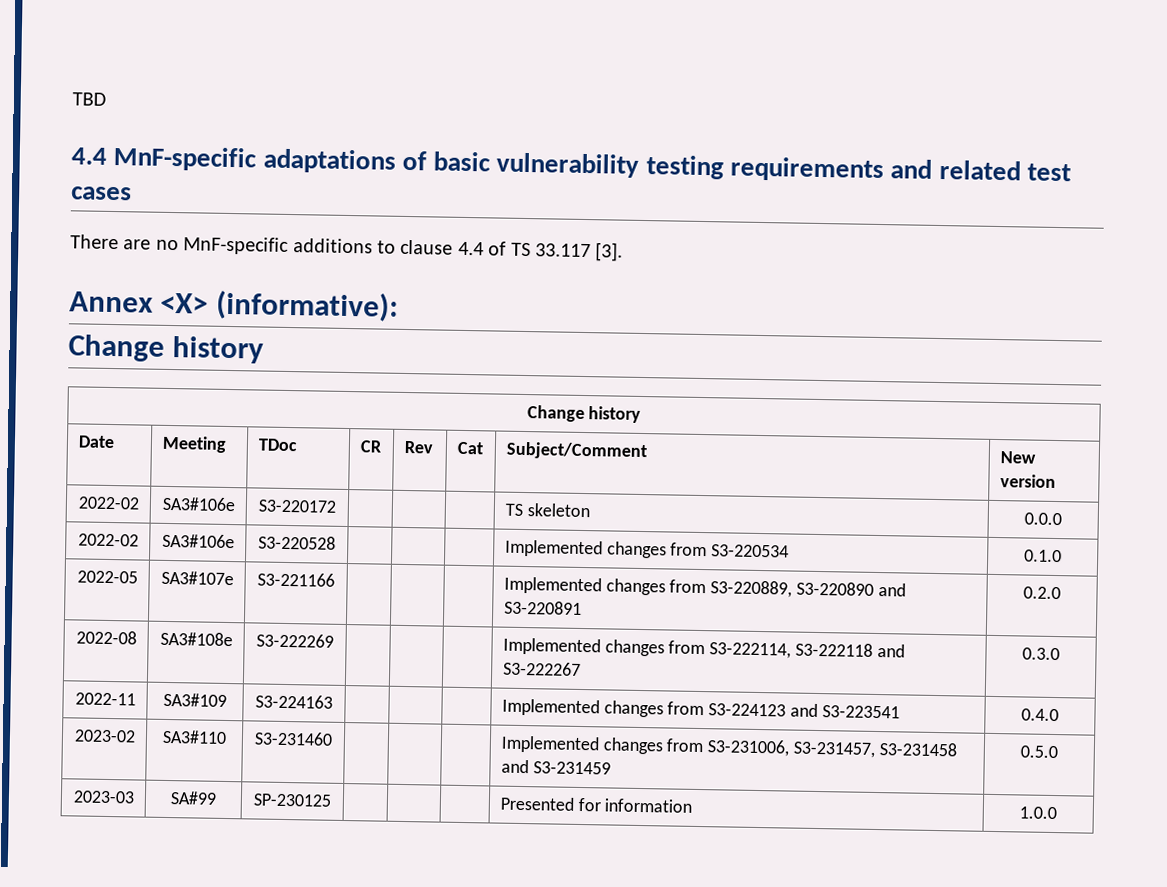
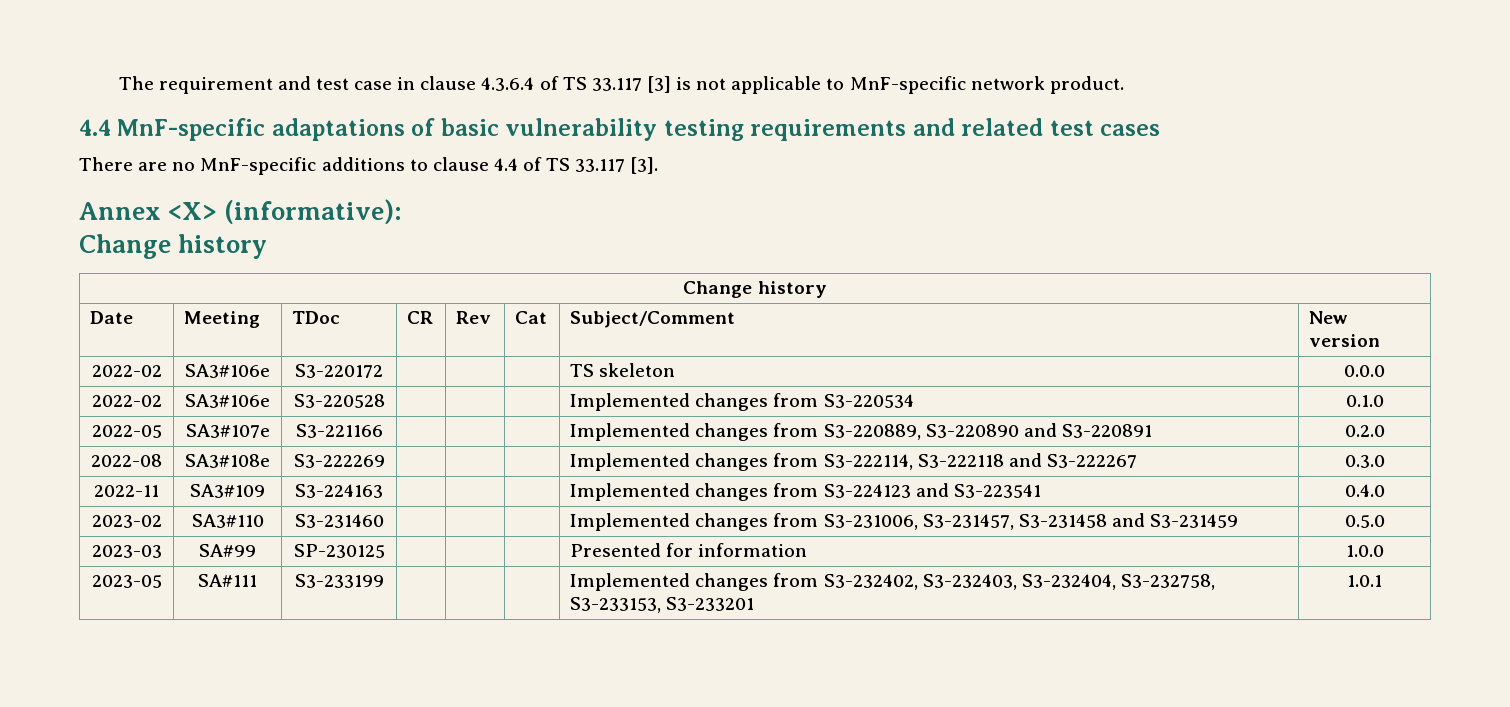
- TBD
+ The requirement and test case in clause 4.3.6.4 of TS 33.117 [3] is not applicable to MnF-specific network product.
+ 2023-05 | SA#111 | S3-233199 | | | | Implemented changes from S3-232402, S3-232403, S3-232404, S3-232758, S3-233153, S3-233201 | 1.0.1

